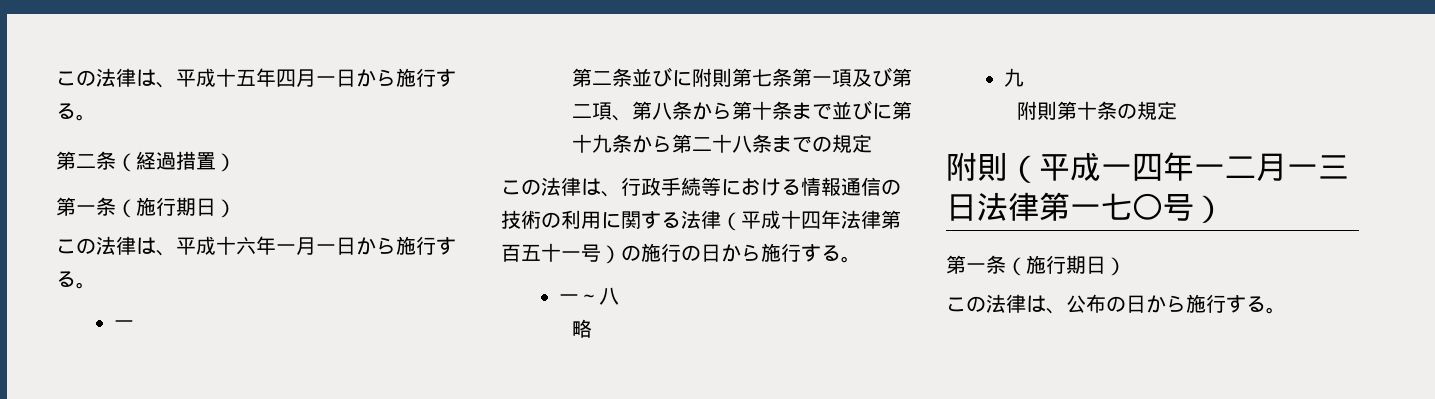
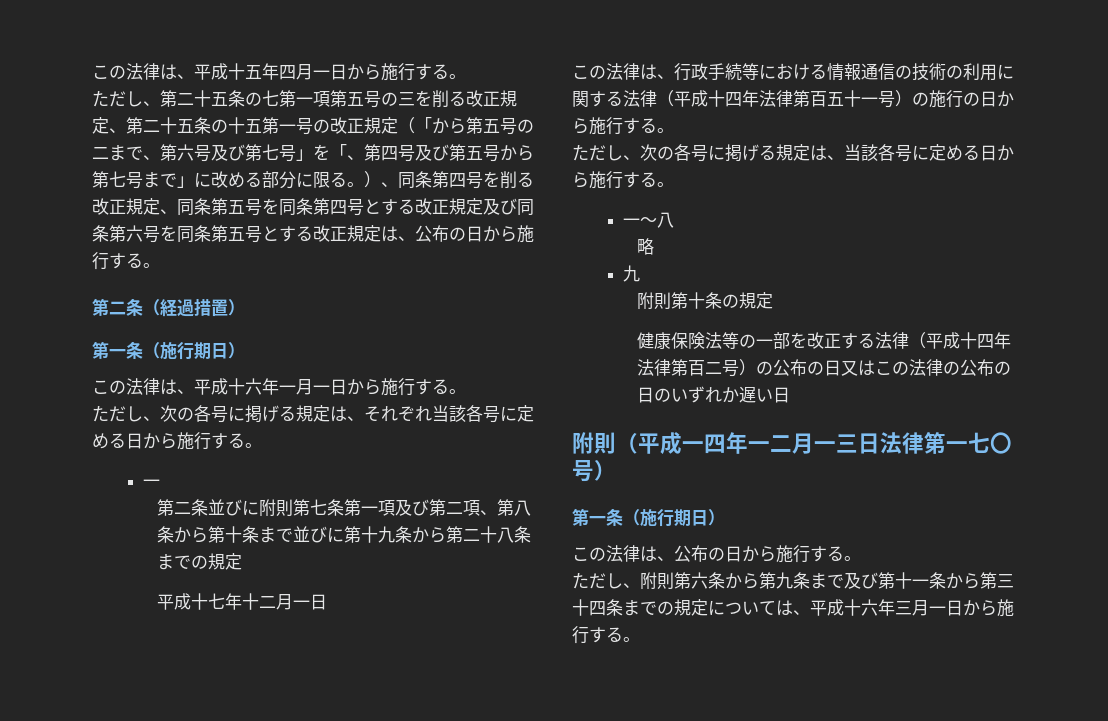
+ ただし、第二十五条の七第一項第五号の三を削る改正規定、第二十五条の十五第一号の改正規定（「から第五号の二まで、第六号及び第七号」を「、第四号及び第五号から第七号まで」に改める部分に限る。）、同条第四号を削る改正規定、同条第五号を同条第四号とする改正規定及び同条第六号を同条第五号とする改正規定は、公布の日から施行する。
+ ただし、次の各号に掲げる規定は、それぞれ当該各号に定める日から施行する。
+ 平成十七年十二月一日
+ ただし、次の各号に掲げる規定は、当該各号に定める日から施行する。
+ 健康保険法等の一部を改正する法律（平成十四年法律第百二号）の公布の日又はこの法律の公布の日のいずれか遅い日
+ ただし、附則第六条から第九条まで及び第十一条から第三十四条までの規定については、平成十六年三月一日から施行する。

